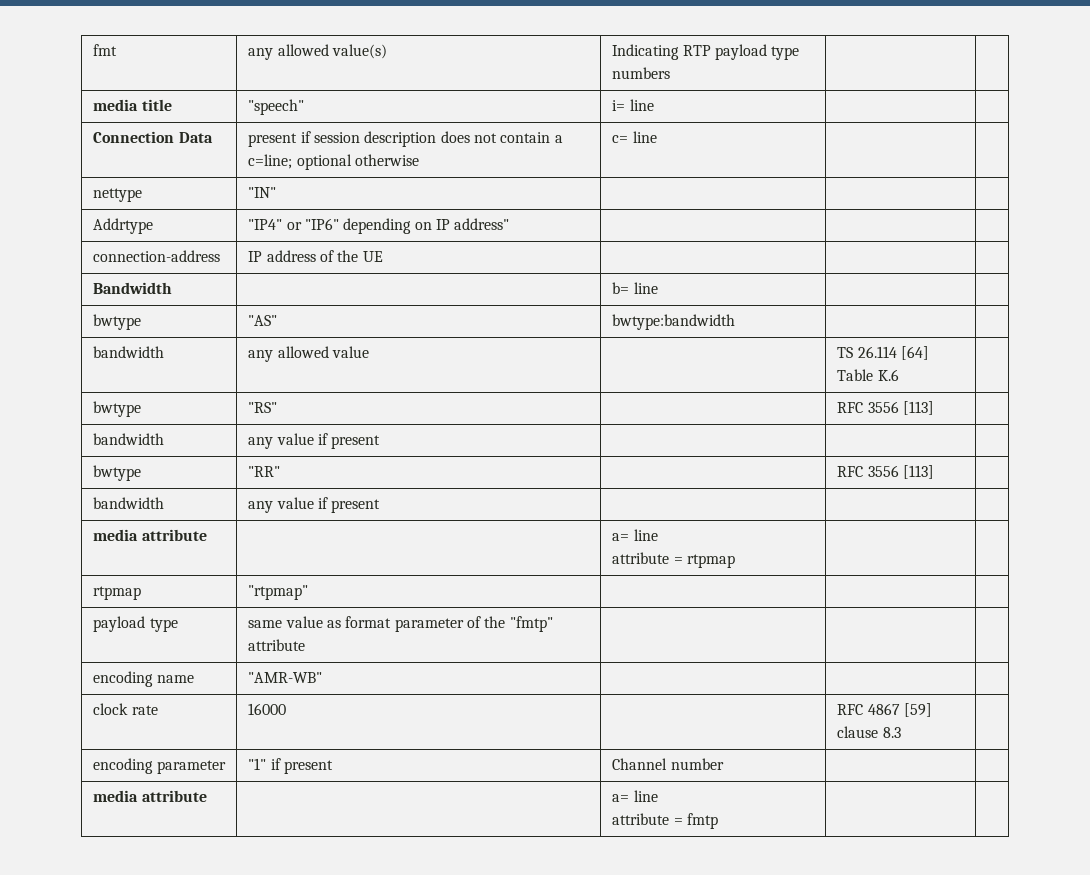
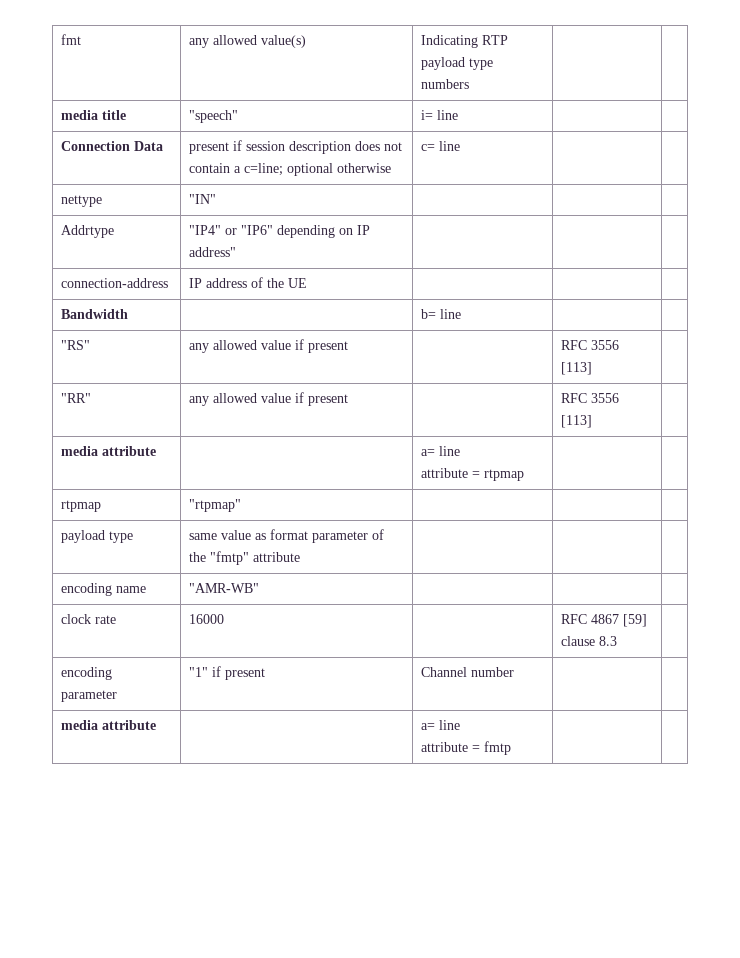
- bwtype | "AS" | bwtype:bandwidth | |
- bandwidth | any allowed value | | TS 26.114 [64] Table K.6 |
- bwtype | "RS" | | RFC 3556 [113] |
- bandwidth | any value if present | | |
- bwtype | "RR" | | RFC 3556 [113] |
- bandwidth | any value if present | | |
+ "RS" | any allowed value if present | | RFC 3556 [113] |
+ "RR" | any allowed value if present | | RFC 3556 [113] |

